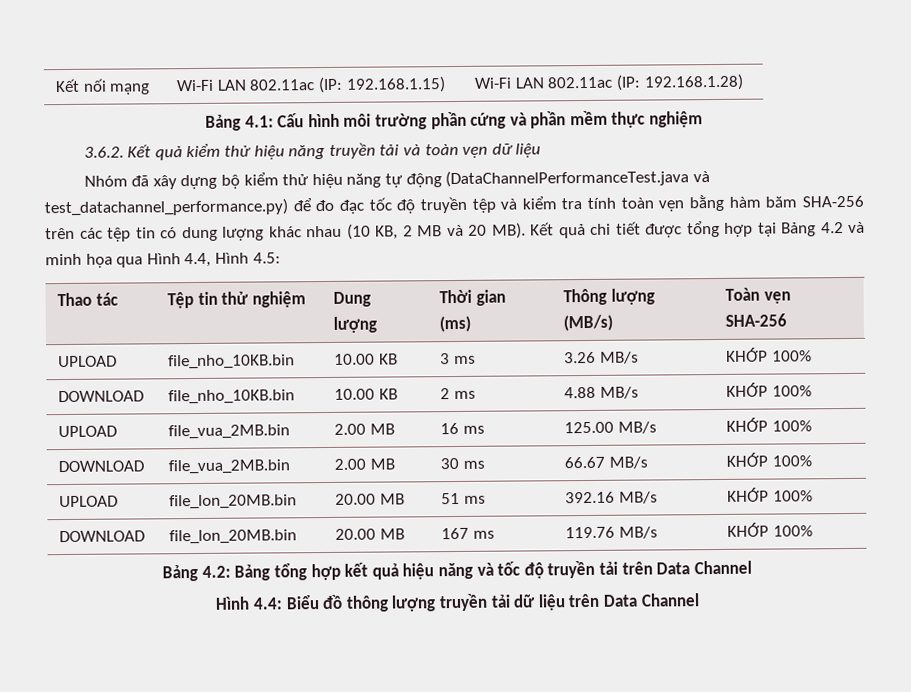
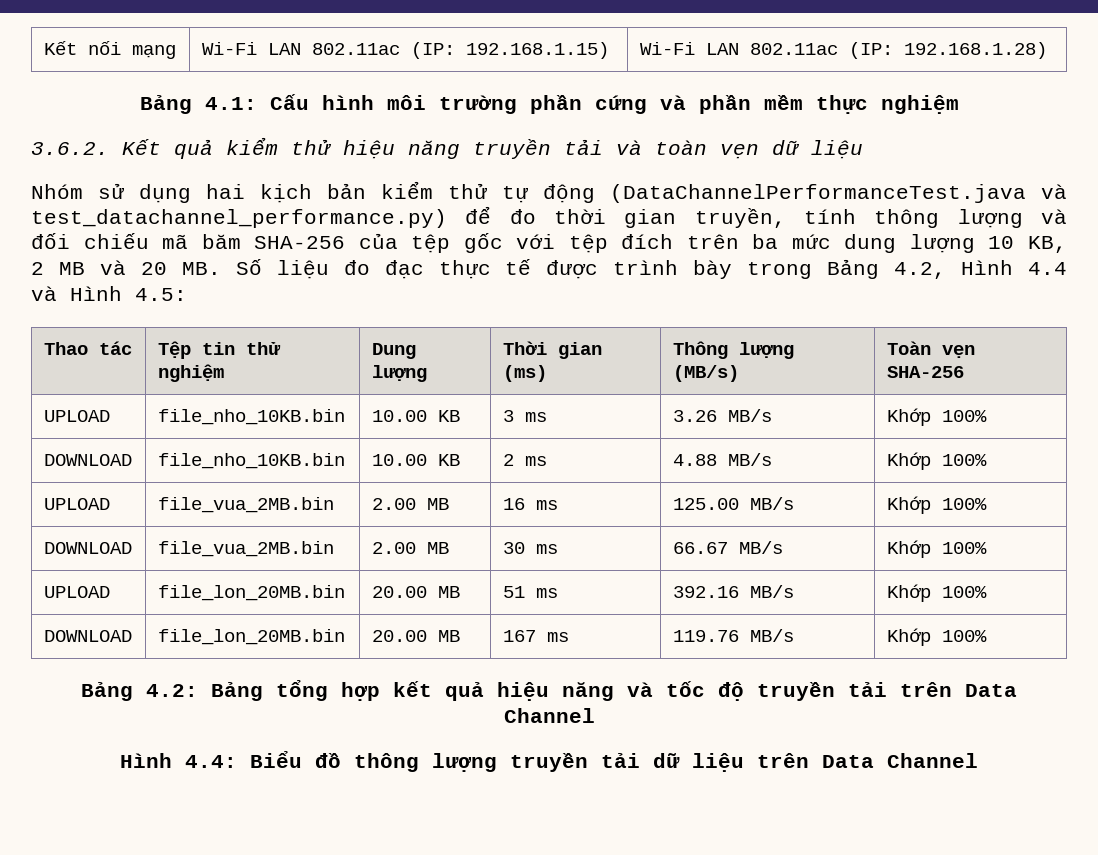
- Nhóm đã xây dựng bộ kiểm thử hiệu năng tự động (DataChannelPerformanceTest.java và test_datachannel_performance.py) để đo đạc tốc độ truyền tệp và kiểm tra tính toàn vẹn bằng hàm băm SHA-256 trên các tệp tin có dung lượng khác nhau (10 KB, 2 MB và 20 MB). Kết quả chi tiết được tổng hợp tại Bảng 4.2 và minh họa qua Hình 4.4, Hình 4.5:
+ Nhóm sử dụng hai kịch bản kiểm thử tự động (DataChannelPerformanceTest.java và test_datachannel_performance.py) để đo thời gian truyền, tính thông lượng và đối chiếu mã băm SHA-256 của tệp gốc với tệp đích trên ba mức dung lượng 10 KB, 2 MB và 20 MB. Số liệu đo đạc thực tế được trình bày trong Bảng 4.2, Hình 4.4 và Hình 4.5:
- UPLOAD | file_nho_10KB.bin | 10.00 KB | 3 ms | 3.26 MB/s | KHỚP 100%
+ UPLOAD | file_nho_10KB.bin | 10.00 KB | 3 ms | 3.26 MB/s | Khớp 100%
- DOWNLOAD | file_nho_10KB.bin | 10.00 KB | 2 ms | 4.88 MB/s | KHỚP 100%
+ DOWNLOAD | file_nho_10KB.bin | 10.00 KB | 2 ms | 4.88 MB/s | Khớp 100%
- UPLOAD | file_vua_2MB.bin | 2.00 MB | 16 ms | 125.00 MB/s | KHỚP 100%
+ UPLOAD | file_vua_2MB.bin | 2.00 MB | 16 ms | 125.00 MB/s | Khớp 100%
- DOWNLOAD | file_vua_2MB.bin | 2.00 MB | 30 ms | 66.67 MB/s | KHỚP 100%
+ DOWNLOAD | file_vua_2MB.bin | 2.00 MB | 30 ms | 66.67 MB/s | Khớp 100%
- UPLOAD | file_lon_20MB.bin | 20.00 MB | 51 ms | 392.16 MB/s | KHỚP 100%
+ UPLOAD | file_lon_20MB.bin | 20.00 MB | 51 ms | 392.16 MB/s | Khớp 100%
- DOWNLOAD | file_lon_20MB.bin | 20.00 MB | 167 ms | 119.76 MB/s | KHỚP 100%
+ DOWNLOAD | file_lon_20MB.bin | 20.00 MB | 167 ms | 119.76 MB/s | Khớp 100%

